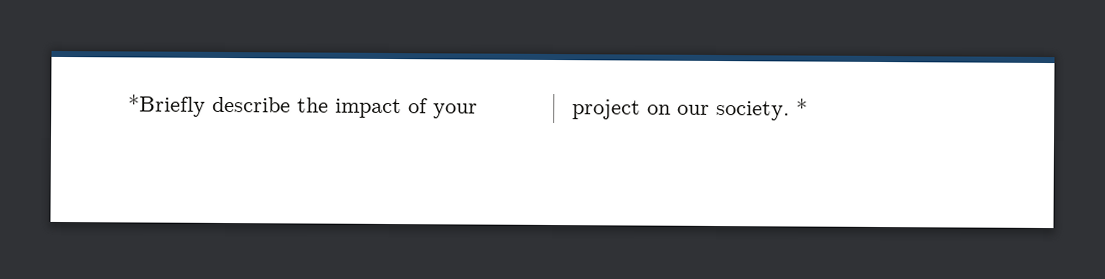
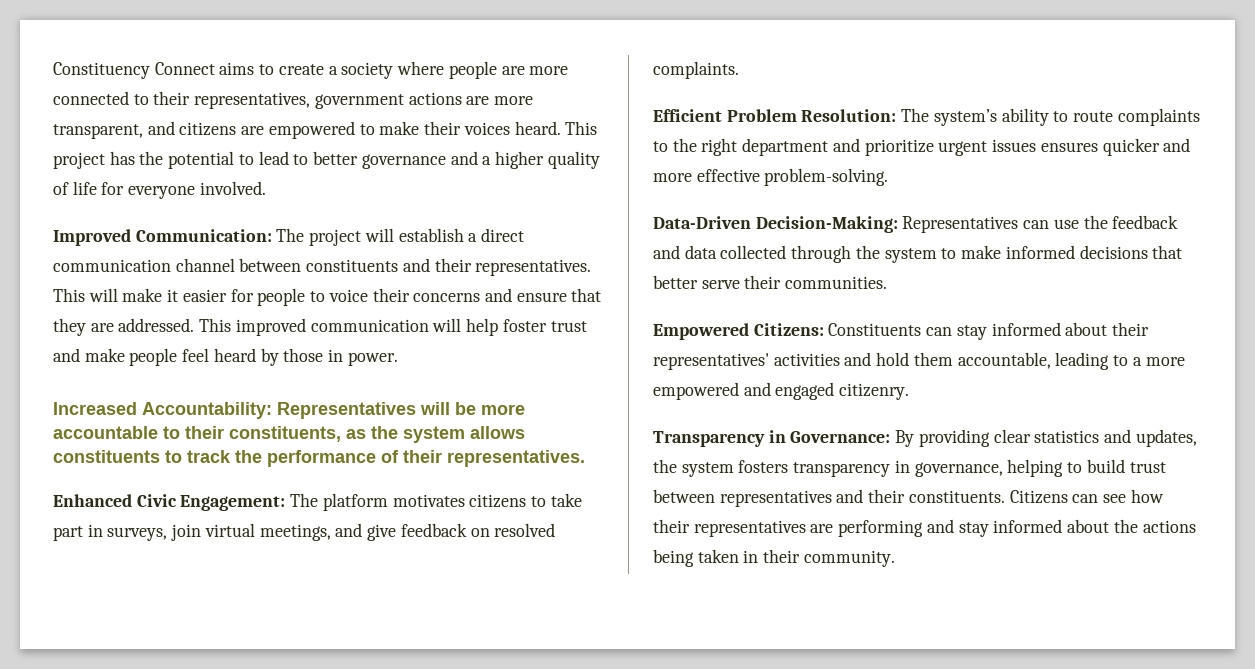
- *Briefly describe the impact of your project on our society. *
+ Constituency Connect aims to create a society where people are more connected to their representatives, government actions are more transparent, and citizens are empowered to make their voices heard. This project has the potential to lead to better governance and a higher quality of life for everyone involved.
+ Improved Communication: The project will establish a direct communication channel between constituents and their representatives. This will make it easier for people to voice their concerns and ensure that they are addressed. This improved communication will help foster trust and make people feel heard by those in power.
+ Increased Accountability: Representatives will be more accountable to their constituents, as the system allows constituents to track the performance of their representatives.
+ Enhanced Civic Engagement: The platform motivates citizens to take part in surveys, join virtual meetings, and give feedback on resolved complaints.
+ Efficient Problem Resolution: The system’s ability to route complaints to the right department and prioritize urgent issues ensures quicker and more effective problem-solving.
+ Data-Driven Decision-Making: Representatives can use the feedback and data collected through the system to make informed decisions that better serve their communities.
+ Empowered Citizens: Constituents can stay informed about their representatives' activities and hold them accountable, leading to a more empowered and engaged citizenry.
+ Transparency in Governance: By providing clear statistics and updates, the system fosters transparency in governance, helping to build trust between representatives and their constituents. Citizens can see how their representatives are performing and stay informed about the actions being taken in their community.

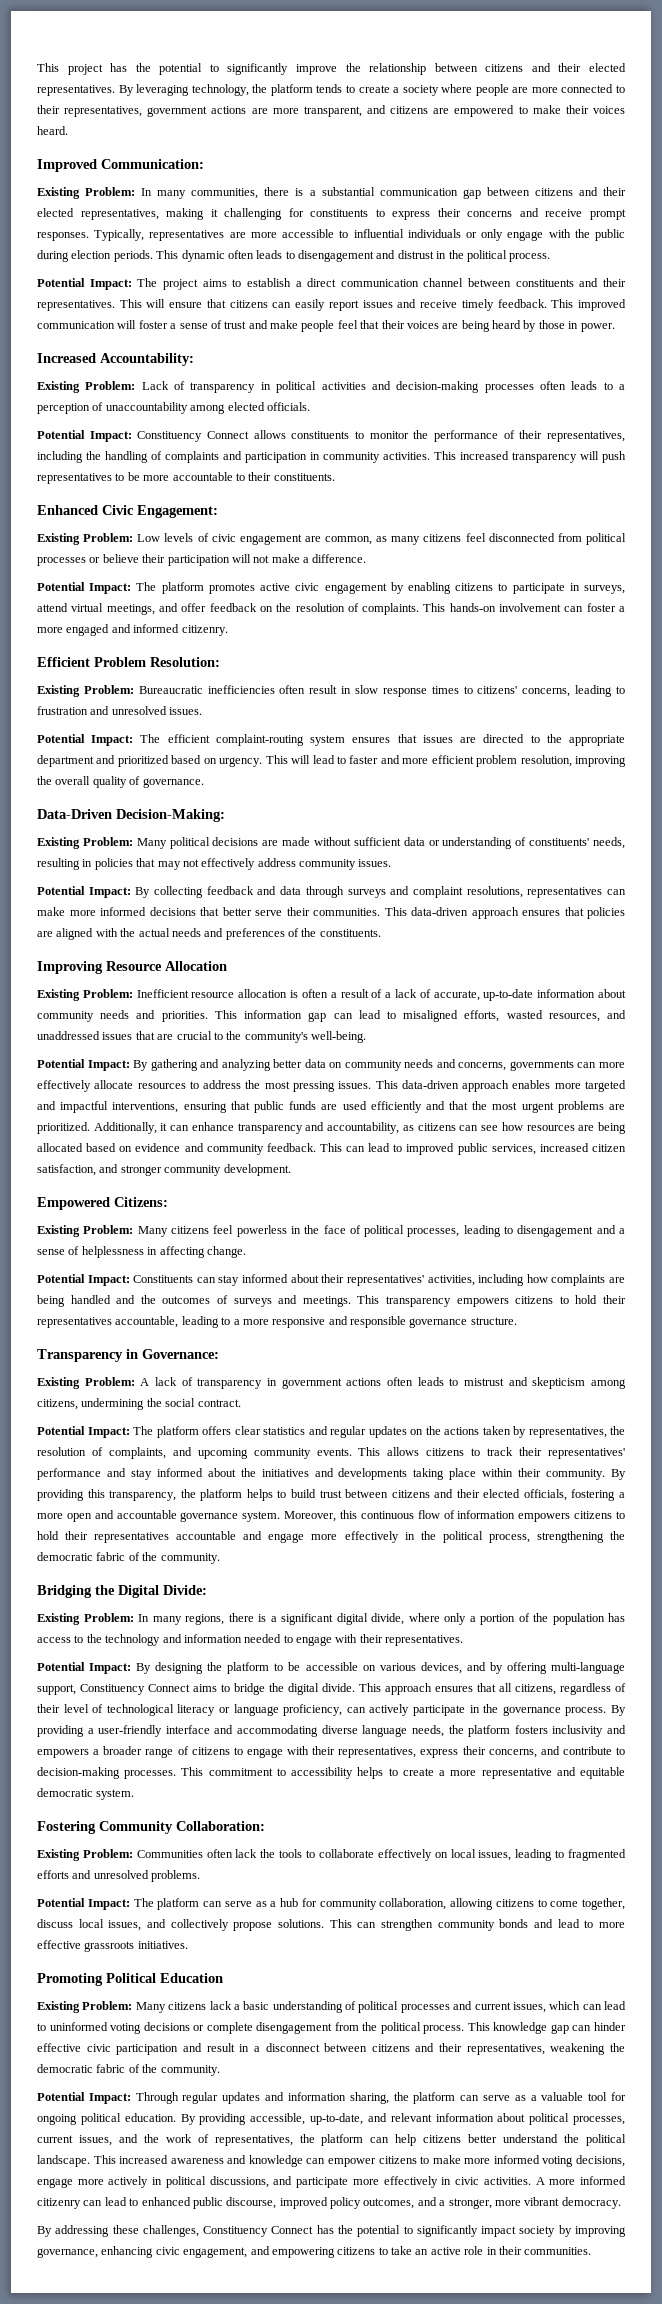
- Constituency Connect aims to create a society where people are more connected to their representatives, government actions are more transparent, and citizens are empowered to make their voices heard. This project has the potential to lead to better governance and a higher quality of life for everyone involved.
- Improved Communication: The project will establish a direct communication channel between constituents and their representatives.
+ This project has the potential to significantly improve the relationship between citizens and their elected representatives. By leveraging technology, the platform tends to create a society where people are more connected to their representatives, government actions are more transparent, and citizens are empowered to make their voices heard.
+ Improved Communication:
+ Existing Problem: In many communities, there is a substantial communication gap between citizens and their elected representatives, making it challenging for constituents to express their concerns and receive prompt responses. Typically, representatives are more accessible to influential individuals or only engage with the public during election periods. This dynamic often leads to disengagement and distrust in the political process.
+ Potential Impact: The project aims to establish a direct communication channel between constituents and their representatives.
- This will make it easier for people to voice their concerns and ensure that they are addressed. This improved communication will help foster trust and make people feel heard by those in power.
+ This will ensure that citizens can easily report issues and receive timely feedback. This improved communication will foster a sense of trust and make people feel that their voices are being heard by those in power.
- Increased Accountability: Representatives will be more accountable to their constituents, as the system allows constituents to track the performance of their representatives.
- Enhanced Civic Engagement: The platform motivates citizens to take part in surveys, join virtual meetings, and give feedback on resolved complaints.
- Efficient Problem Resolution: The system’s ability to route complaints to the right department and prioritize urgent issues ensures quicker and more effective problem-solving.
- Data-Driven Decision-Making: Representatives can use the feedback and data collected through the system to make informed decisions that better serve their communities.
- Empowered Citizens: Constituents can stay informed about their representatives' activities and hold them accountable, leading to a more empowered and engaged citizenry.
- Transparency in Governance: By providing clear statistics and updates, the system fosters transparency in governance, helping to build trust between representatives and their constituents. Citizens can see how their representatives are performing and stay informed about the actions being taken in their community.
+ Increased Accountability:
+ Existing Problem: Lack of transparency in political activities and decision-making processes often leads to a perception of unaccountability among elected officials.
+ Potential Impact: Constituency Connect allows constituents to monitor the performance of their representatives, including the handling of complaints and participation in community activities. This increased transparency will push representatives to be more accountable to their constituents.
+ Enhanced Civic Engagement:
+ Existing Problem: Low levels of civic engagement are common, as many citizens feel disconnected from political processes or believe their participation will not make a difference.
+ Potential Impact: The platform promotes active civic engagement by enabling citizens to participate in surveys, attend virtual meetings, and offer feedback on the resolution of complaints. This hands-on involvement can foster a more engaged and informed citizenry.
+ Efficient Problem Resolution:
+ Existing Problem: Bureaucratic inefficiencies often result in slow response times to citizens' concerns, leading to frustration and unresolved issues.
+ Potential Impact: The efficient complaint-routing system ensures that issues are directed to the appropriate department and prioritized based on urgency. This will lead to faster and more efficient problem resolution, improving the overall quality of governance.
+ Data-Driven Decision-Making:
+ Existing Problem: Many political decisions are made without sufficient data or understanding of constituents' needs, resulting in policies that may not effectively address community issues.
+ Potential Impact: By collecting feedback and data through surveys and complaint resolutions, representatives can make more informed decisions that better serve their communities. This data-driven approach ensures that policies are aligned with the actual needs and preferences of the constituents.
+ Improving Resource Allocation
+ Existing Problem: Inefficient resource allocation is often a result of a lack of accurate, up-to-date information about community needs and priorities. This information gap can lead to misaligned efforts, wasted resources, and unaddressed issues that are crucial to the community's well-being.
+ Potential Impact: By gathering and analyzing better data on community needs and concerns, governments can more effectively allocate resources to address the most pressing issues. This data-driven approach enables more targeted and impactful interventions, ensuring that public funds are used efficiently and that the most urgent problems are prioritized. Additionally, it can enhance transparency and accountability, as citizens can see how resources are being allocated based on evidence and community feedback. This can lead to improved public services, increased citizen satisfaction, and stronger community development.
+ Empowered Citizens:
+ Existing Problem: Many citizens feel powerless in the face of political processes, leading to disengagement and a sense of helplessness in affecting change.
+ Potential Impact: Constituents can stay informed about their representatives' activities, including how complaints are being handled and the outcomes of surveys and meetings. This transparency empowers citizens to hold their representatives accountable, leading to a more responsive and responsible governance structure.
+ Transparency in Governance:
+ Existing Problem: A lack of transparency in government actions often leads to mistrust and skepticism among citizens, undermining the social contract.
+ Potential Impact: The platform offers clear statistics and regular updates on the actions taken by representatives, the resolution of complaints, and upcoming community events. This allows citizens to track their representatives' performance and stay informed about the initiatives and developments taking place within their community. By providing this transparency, the platform helps to build trust between citizens and their elected officials, fostering a more open and accountable governance system. Moreover, this continuous flow of information empowers citizens to hold their representatives accountable and engage more effectively in the political process, strengthening the democratic fabric of the community.
+ Bridging the Digital Divide:
+ Existing Problem: In many regions, there is a significant digital divide, where only a portion of the population has access to the technology and information needed to engage with their representatives.
+ Potential Impact: By designing the platform to be accessible on various devices, and by offering multi-language support, Constituency Connect aims to bridge the digital divide. This approach ensures that all citizens, regardless of their level of technological literacy or language proficiency, can actively participate in the governance process. By providing a user-friendly interface and accommodating diverse language needs, the platform fosters inclusivity and empowers a broader range of citizens to engage with their representatives, express their concerns, and contribute to decision-making processes. This commitment to accessibility helps to create a more representative and equitable democratic system.
+ Fostering Community Collaboration:
+ Existing Problem: Communities often lack the tools to collaborate effectively on local issues, leading to fragmented efforts and unresolved problems.
+ Potential Impact: The platform can serve as a hub for community collaboration, allowing citizens to come together, discuss local issues, and collectively propose solutions. This can strengthen community bonds and lead to more effective grassroots initiatives.
+ Promoting Political Education
+ Existing Problem: Many citizens lack a basic understanding of political processes and current issues, which can lead to uninformed voting decisions or complete disengagement from the political process. This knowledge gap can hinder effective civic participation and result in a disconnect between citizens and their representatives, weakening the democratic fabric of the community.
+ Potential Impact: Through regular updates and information sharing, the platform can serve as a valuable tool for ongoing political education. By providing accessible, up-to-date, and relevant information about political processes, current issues, and the work of representatives, the platform can help citizens better understand the political landscape. This increased awareness and knowledge can empower citizens to make more informed voting decisions, engage more actively in political discussions, and participate more effectively in civic activities. A more informed citizenry can lead to enhanced public discourse, improved policy outcomes, and a stronger, more vibrant democracy.
+ By addressing these challenges, Constituency Connect has the potential to significantly impact society by improving governance, enhancing civic engagement, and empowering citizens to take an active role in their communities.

